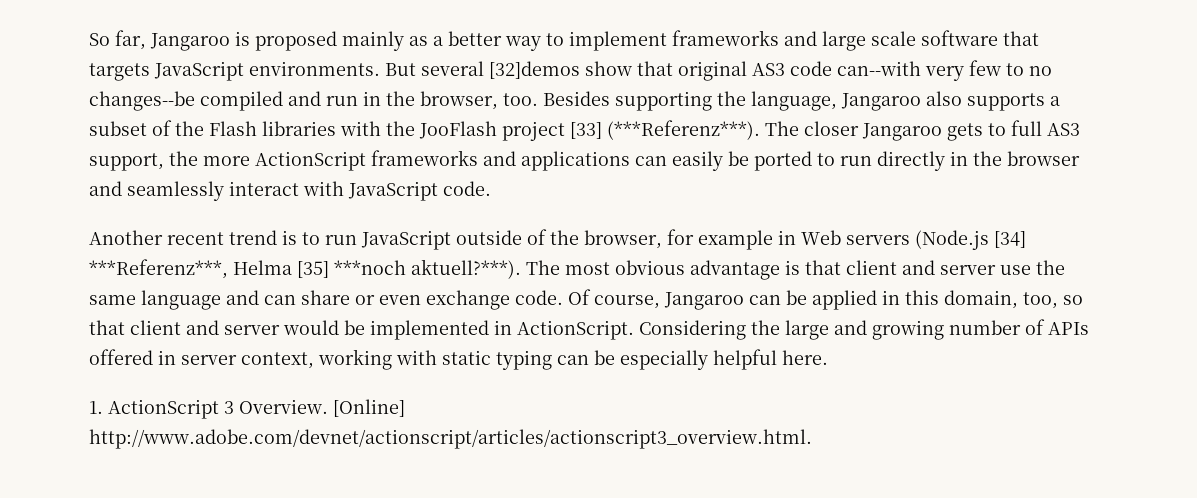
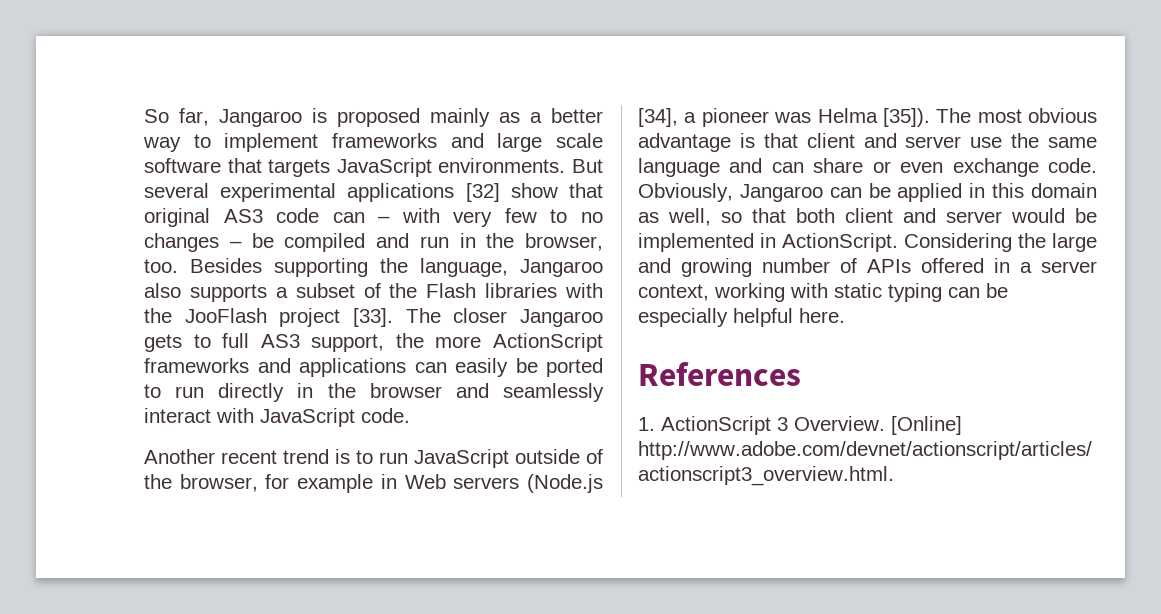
- But several [32]demos show that original AS3 code can--with very few to no changes--be compiled and run in the browser, too.
+ But several experimental applications [32] show that original AS3 code can – with very few to no changes – be compiled and run in the browser, too.
- Besides supporting the language, Jangaroo also supports a subset of the Flash libraries with the JooFlash project [33] (***Referenz***).
+ Besides supporting the language, Jangaroo also supports a subset of the Flash libraries with the JooFlash project [33].
- Another recent trend is to run JavaScript outside of the browser, for example in Web servers (Node.js [34] ***Referenz***, Helma [35] ***noch aktuell?***).
+ Another recent trend is to run JavaScript outside of the browser, for example in Web servers (Node.js [34], a pioneer was Helma [35]).
- Of course, Jangaroo can be applied in this domain, too, so that client and server would be implemented in ActionScript.
+ Obviously, Jangaroo can be applied in this domain as well, so that both client and server would be implemented in ActionScript.
- Considering the large and growing number of APIs offered in server context, working with static typing can be especially helpful here.
+ Considering the large and growing number of APIs offered in a server context, working with static typing can be especially helpful here.
+ References

